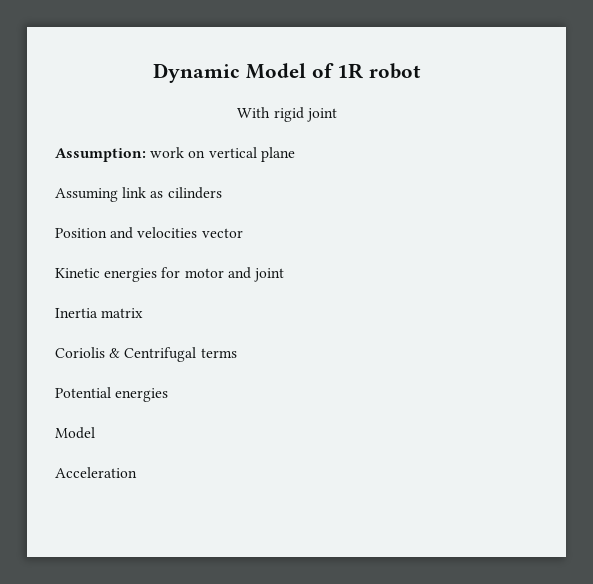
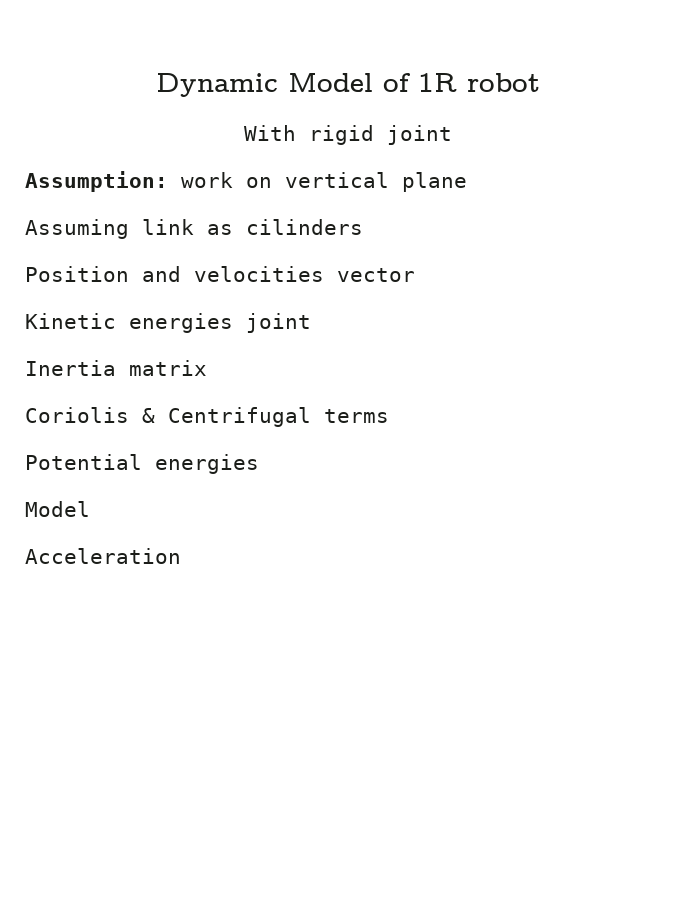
- Kinetic energies for motor and joint
+ Kinetic energies joint

